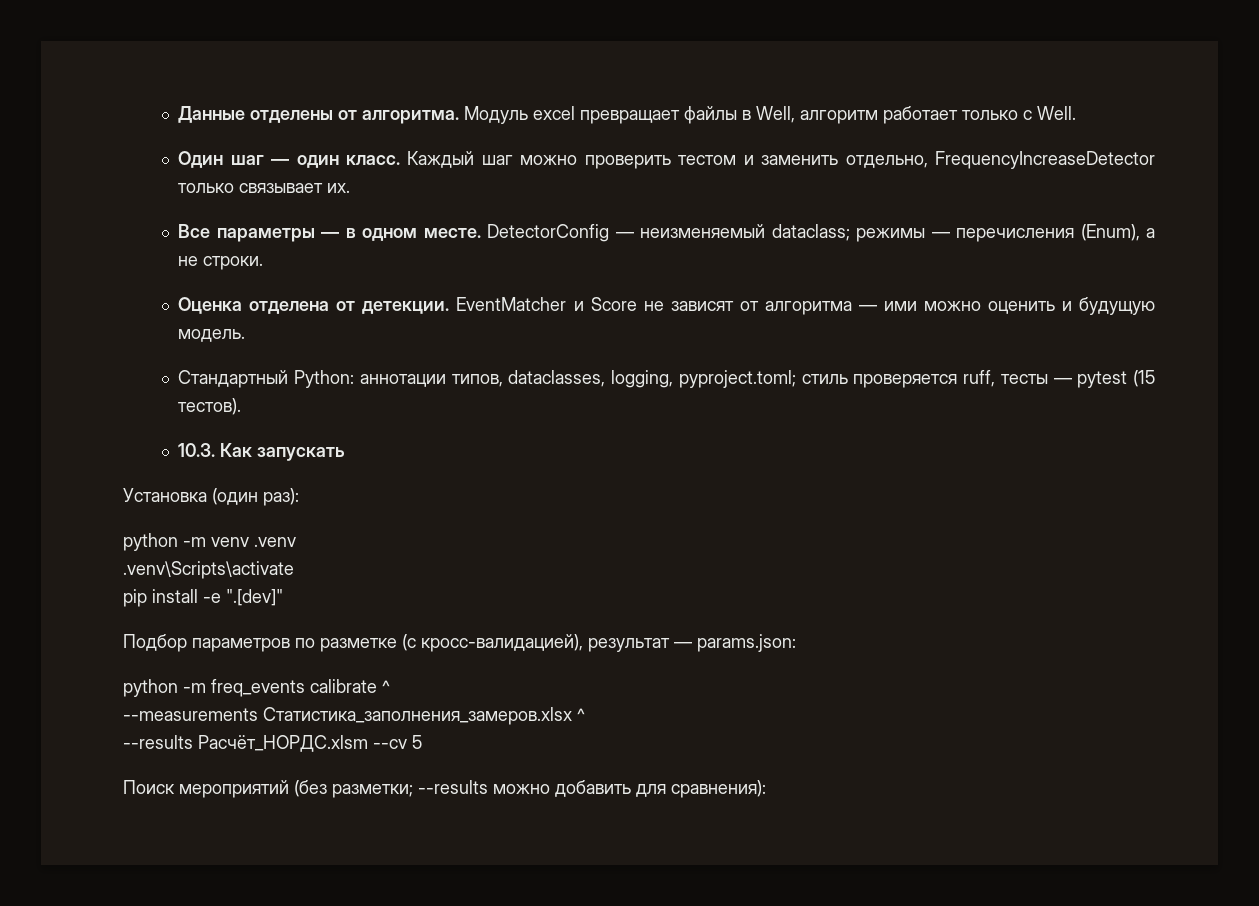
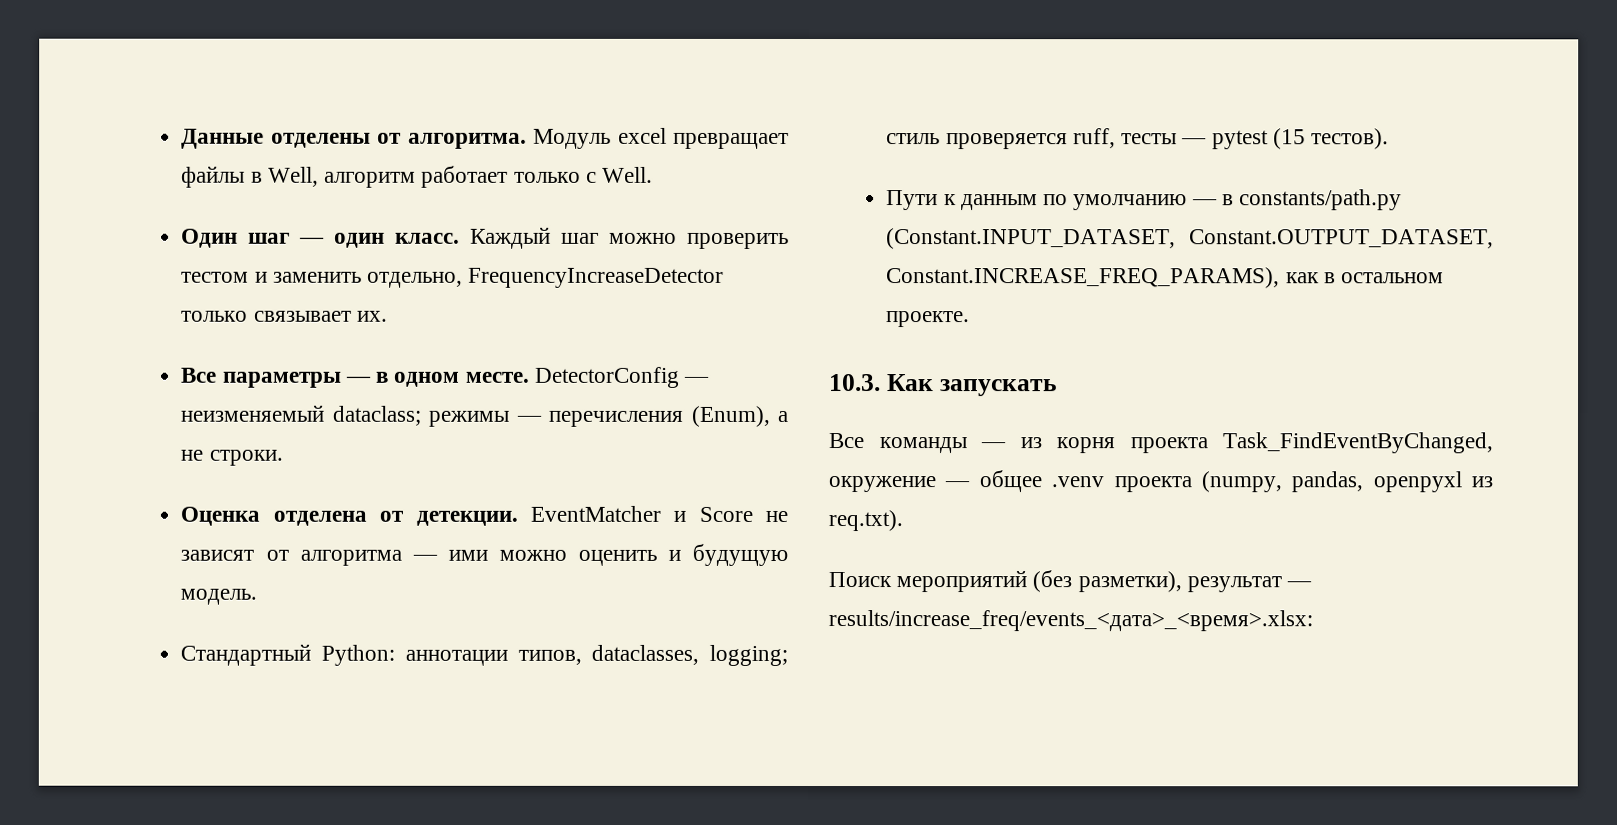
- Стандартный Python: аннотации типов, dataclasses, logging, pyproject.toml; стиль проверяется ruff, тесты — pytest (15 тестов).
+ Стандартный Python: аннотации типов, dataclasses, logging; стиль проверяется ruff, тесты — pytest (15 тестов).
+ Пути к данным по умолчанию — в constants/path.py (Constant.INPUT_DATASET, Constant.OUTPUT_DATASET, Constant.INCREASE_FREQ_PARAMS), как в остальном проекте.
  10.3. Как запускать
- Установка (один раз):
- python -m venv .venv
- .venv\Scripts\activate
- pip install -e ".[dev]"
- Подбор параметров по разметке (с кросс-валидацией), результат — params.json:
- python -m freq_events calibrate ^
- --measurements Статистика_заполнения_замеров.xlsx ^
- --results Расчёт_НОРДС.xlsm --cv 5
- Поиск мероприятий (без разметки; --results можно добавить для сравнения):
+ Все команды — из корня проекта Task_FindEventByChanged, окружение — общее .venv проекта (numpy, pandas, openpyxl из req.txt).
+ Поиск мероприятий (без разметки), результат — results/increase_freq/events_<дата>_<время>.xlsx:

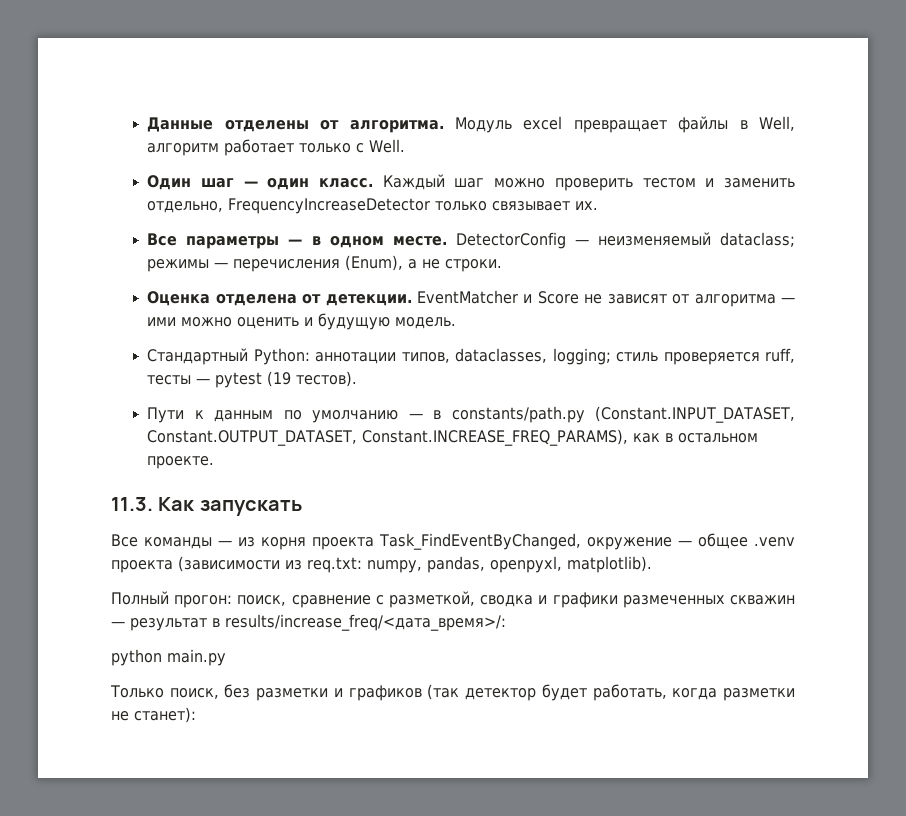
- Стандартный Python: аннотации типов, dataclasses, logging; стиль проверяется ruff, тесты — pytest (15 тестов).
+ Стандартный Python: аннотации типов, dataclasses, logging; стиль проверяется ruff, тесты — pytest (19 тестов).
- 10.3. Как запускать
+ 11.3. Как запускать
- Все команды — из корня проекта Task_FindEventByChanged, окружение — общее .venv проекта (numpy, pandas, openpyxl из req.txt).
- Поиск мероприятий (без разметки), результат — results/increase_freq/events_<дата>_<время>.xlsx:
+ Все команды — из корня проекта Task_FindEventByChanged, окружение — общее .venv проекта (зависимости из req.txt: numpy, pandas, openpyxl, matplotlib).
+ Полный прогон: поиск, сравнение с разметкой, сводка и графики размеченных скважин — результат в results/increase_freq/<дата_время>/:
+ python main.py
+ Только поиск, без разметки и графиков (так детектор будет работать, когда разметки не станет):

